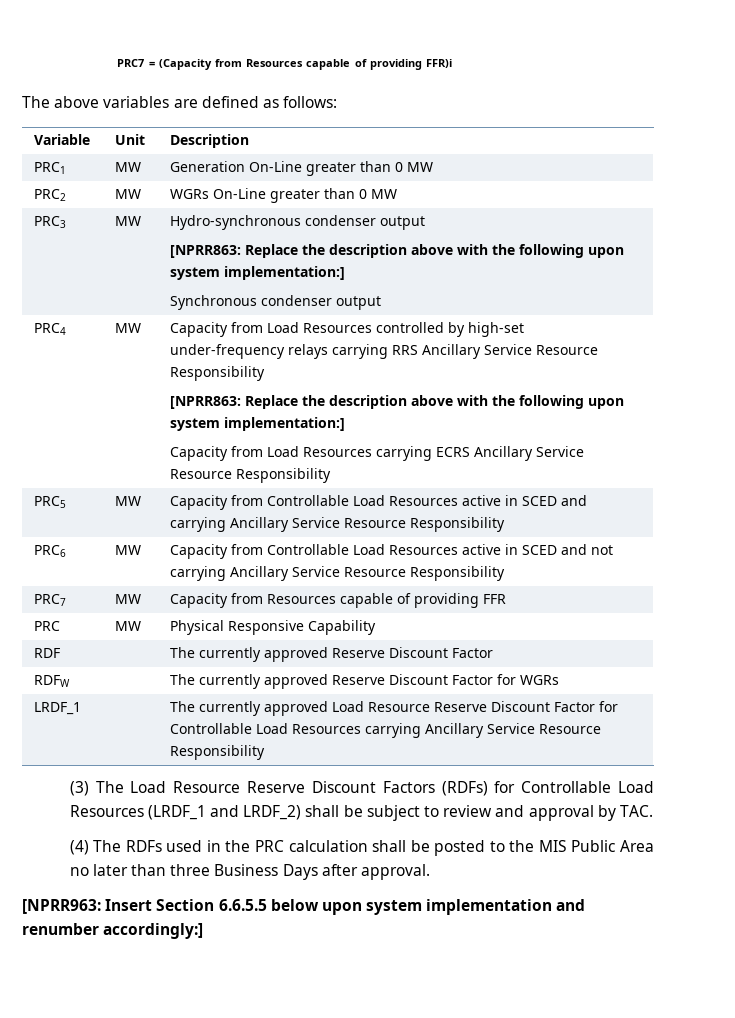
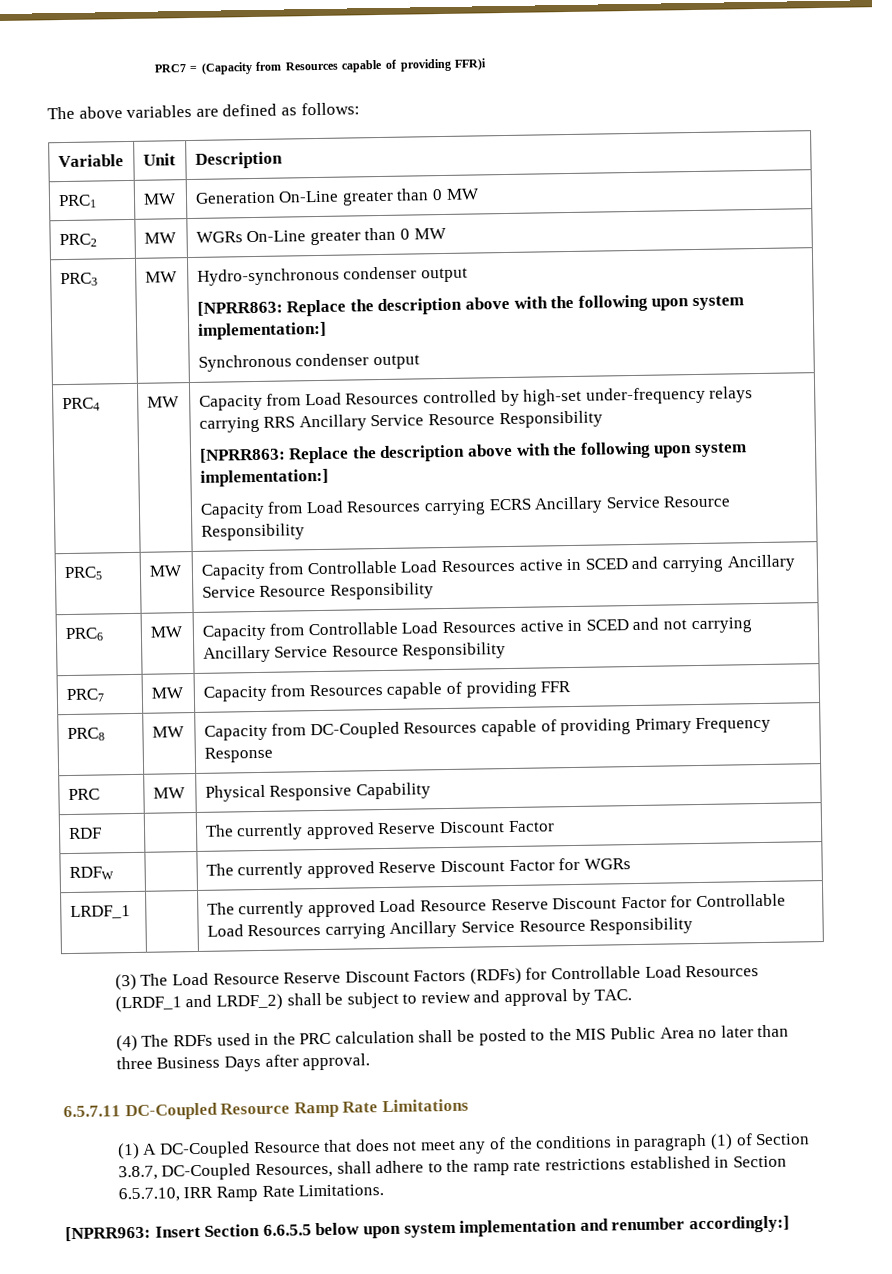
+ PRC8 | MW | Capacity from DC-Coupled Resources capable of providing Primary Frequency Response
+ 6.5.7.11 DC-Coupled Resource Ramp Rate Limitations
+ (1) A DC-Coupled Resource that does not meet any of the conditions in paragraph (1) of Section 3.8.7, DC-Coupled Resources, shall adhere to the ramp rate restrictions established in Section 6.5.7.10, IRR Ramp Rate Limitations.

